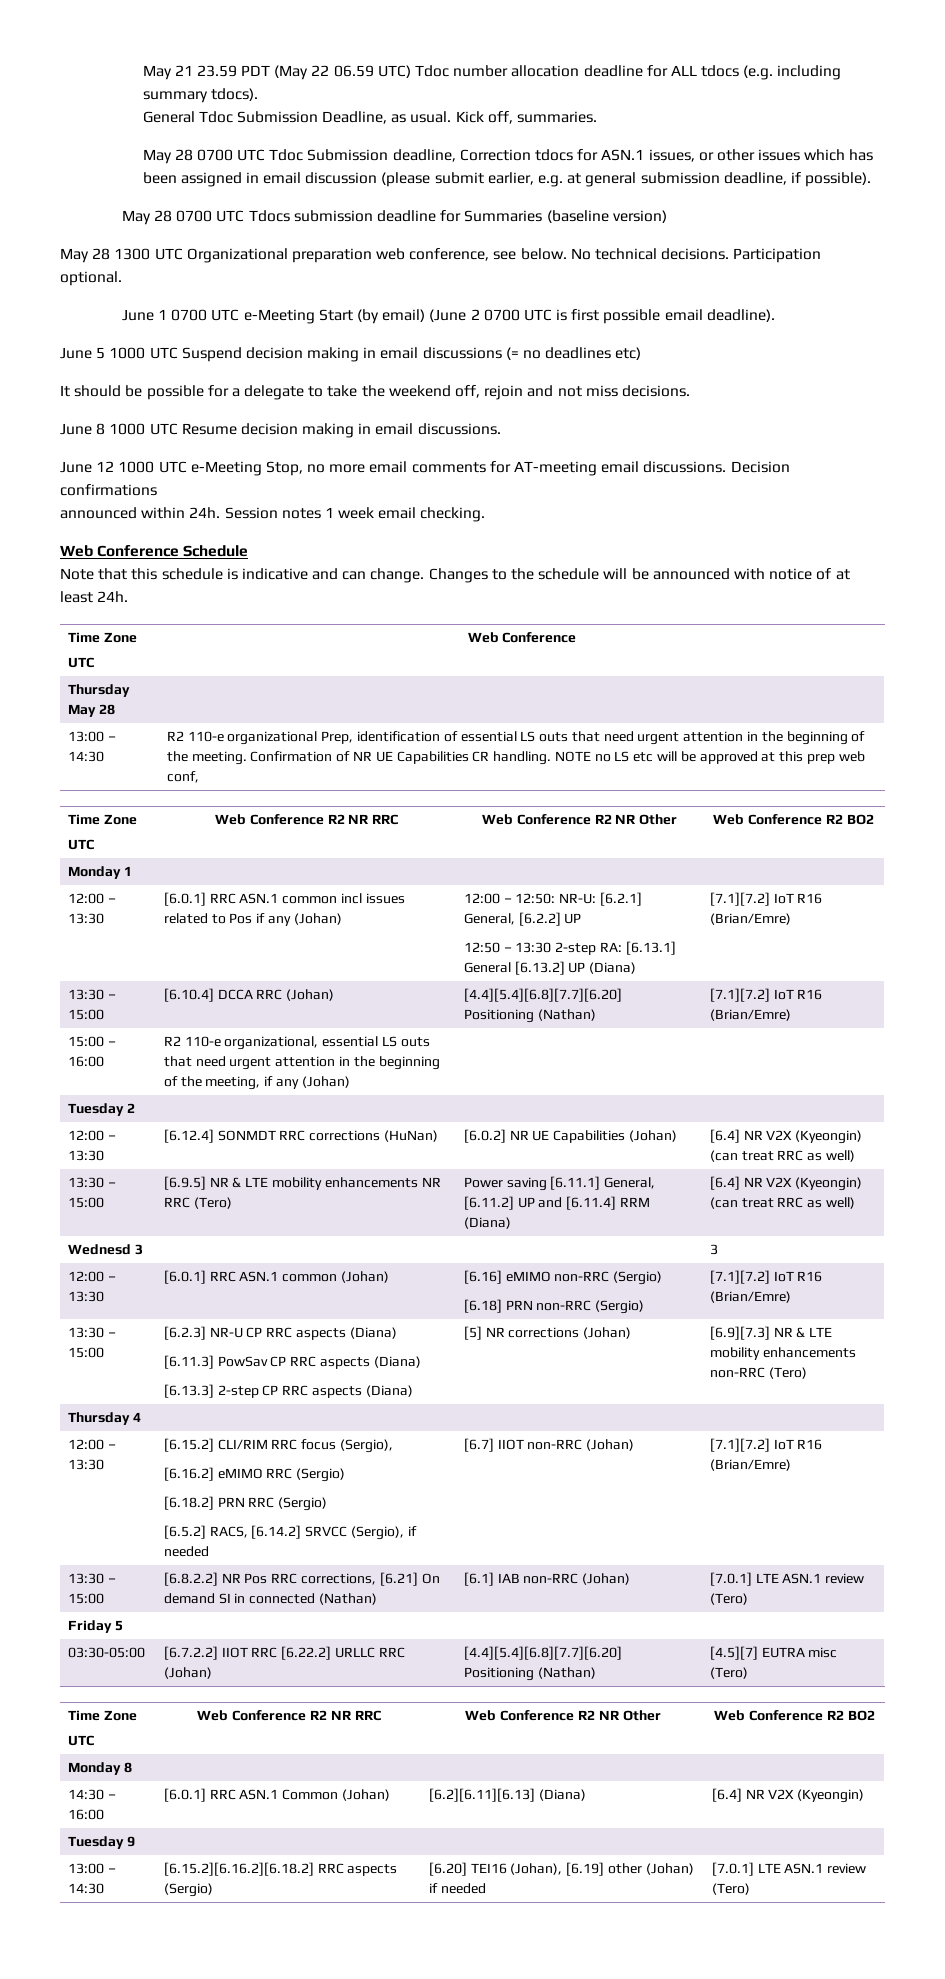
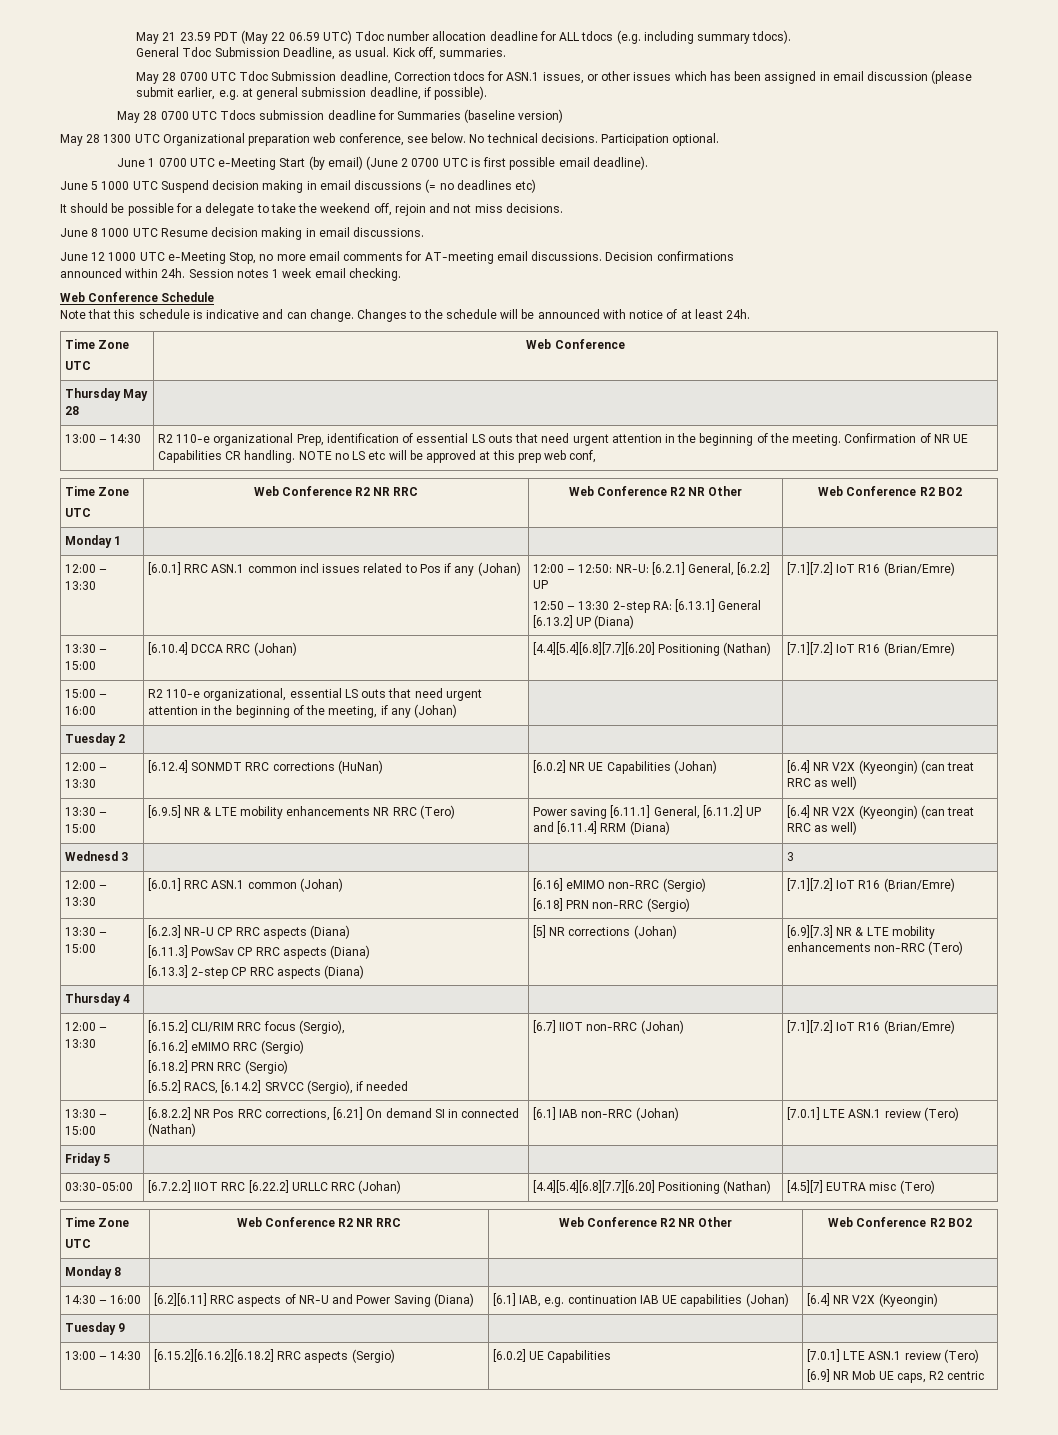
- 14:30 – 16:00 | [6.0.1] RRC ASN.1 Common (Johan) | [6.2][6.11][6.13] (Diana) | [6.4] NR V2X (Kyeongin)
+ 14:30 – 16:00 | [6.2][6.11] RRC aspects of NR-U and Power Saving (Diana) | [6.1] IAB, e.g. continuation IAB UE capabilities (Johan) | [6.4] NR V2X (Kyeongin)
- 13:00 – 14:30 | [6.15.2][6.16.2][6.18.2] RRC aspects (Sergio) | [6.20] TEI16 (Johan), [6.19] other (Johan) if needed | [7.0.1] LTE ASN.1 review (Tero)
+ 13:00 – 14:30 | [6.15.2][6.16.2][6.18.2] RRC aspects (Sergio) | [6.0.2] UE Capabilities | [7.0.1] LTE ASN.1 review (Tero)
+ [6.9] NR Mob UE caps, R2 centric

